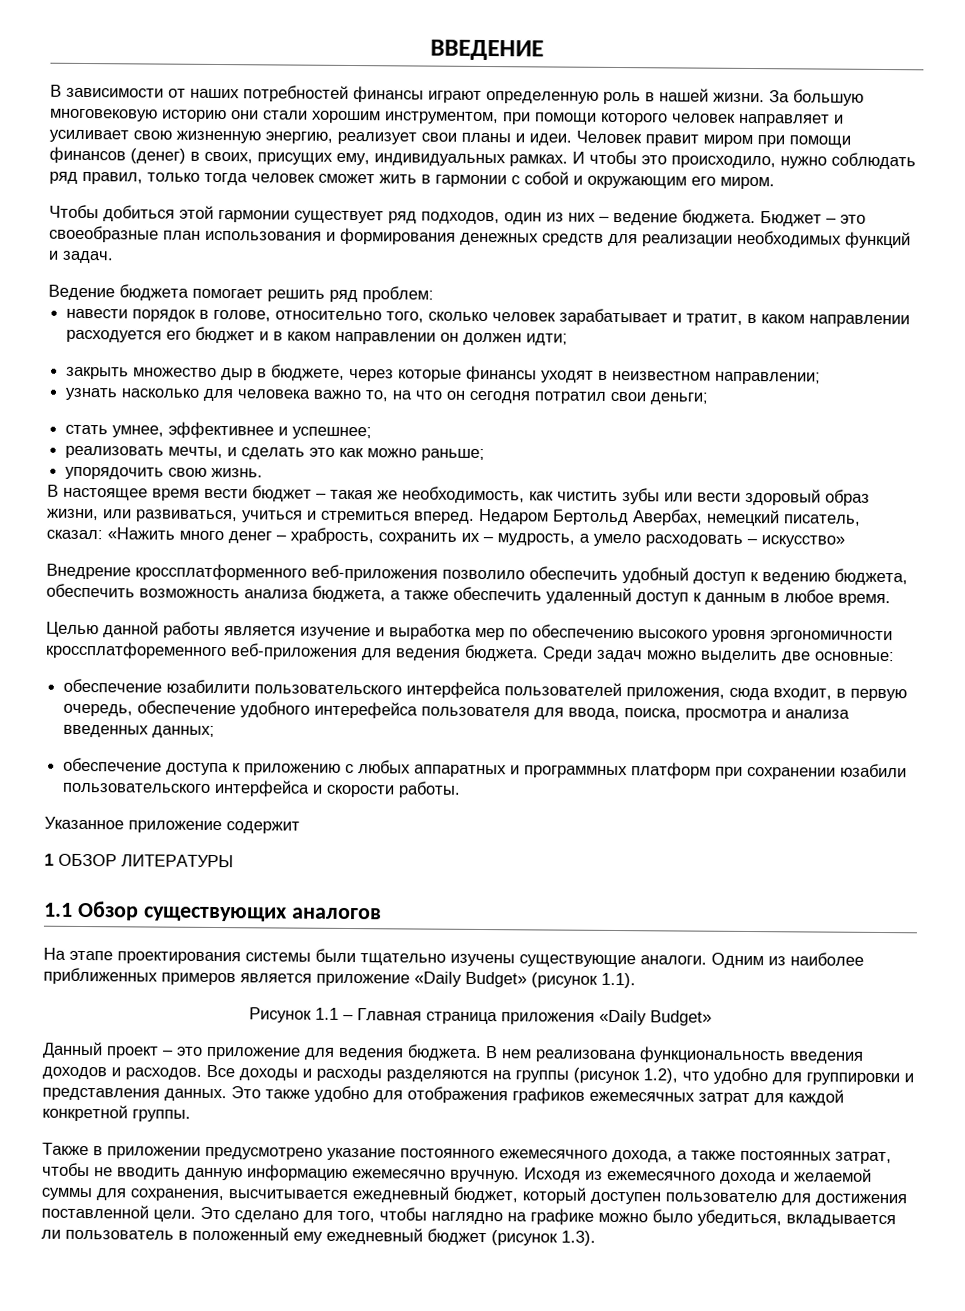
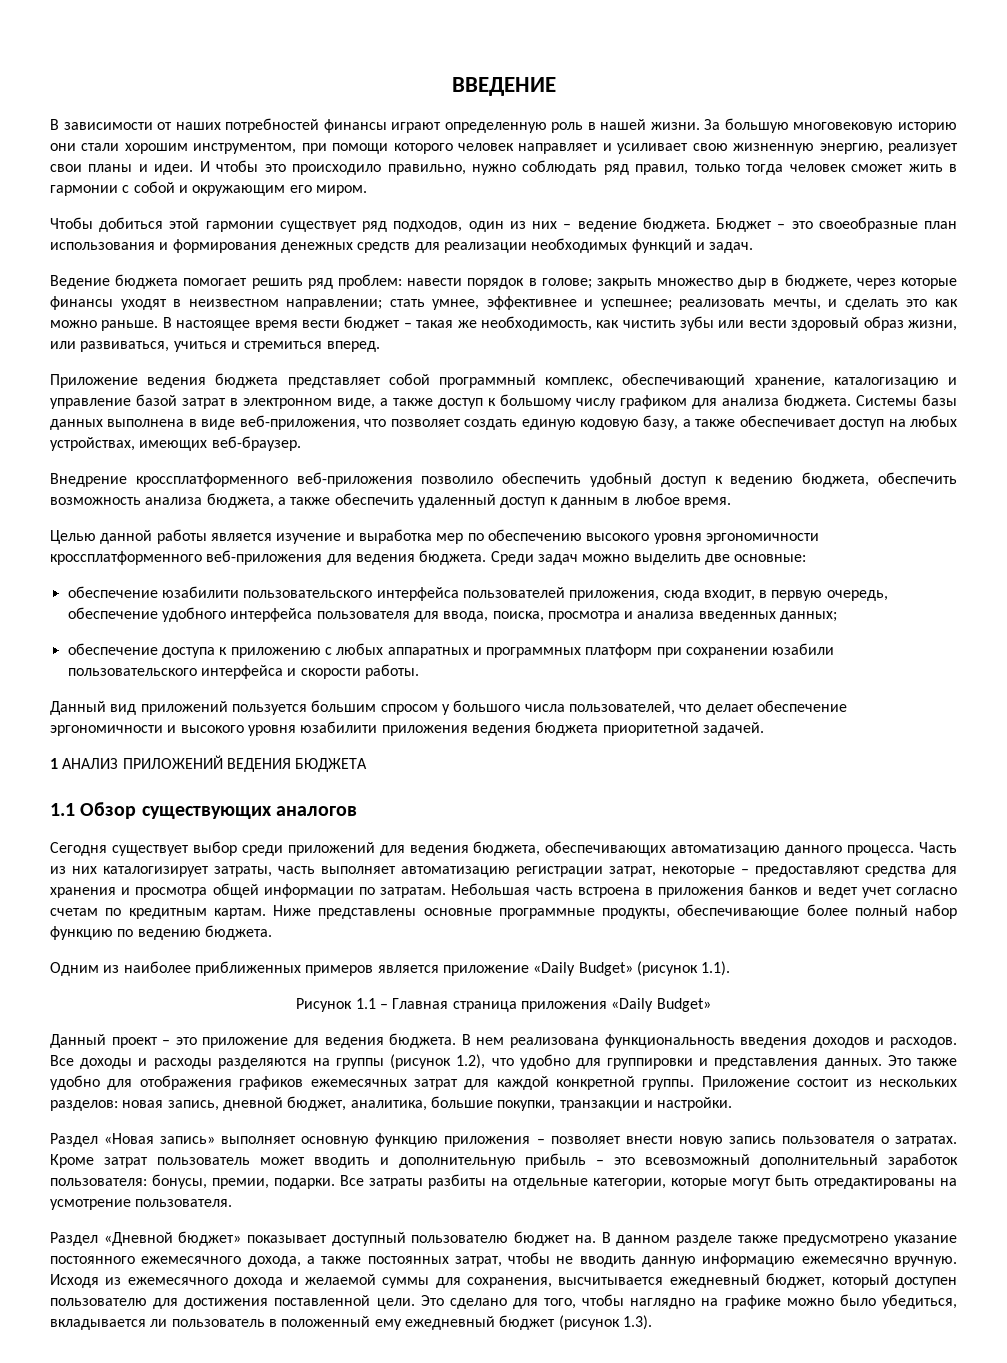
- Человек правит миром при помощи финансов (денег) в своих, присущих ему, индивидуальных рамках.
- И чтобы это происходило, нужно соблюдать ряд правил, только тогда человек сможет жить в гармонии с собой и окружающим его миром.
+ И чтобы это происходило правильно, нужно соблюдать ряд правил, только тогда человек сможет жить в гармонии с собой и окружающим его миром.
- Ведение бюджета помогает решить ряд проблем:
- навести порядок в голове, относительно того, сколько человек зарабатывает и тратит, в каком направлении расходуется его бюджет и в каком направлении он должен идти;
- закрыть множество дыр в бюджете, через которые финансы уходят в неизвестном направлении;
- узнать насколько для человека важно то, на что он сегодня потратил свои деньги;
- стать умнее, эффективнее и успешнее;
- реализовать мечты, и сделать это как можно раньше;
- упорядочить свою жизнь.
- В настоящее время вести бюджет – такая же необходимость, как чистить зубы или вести здоровый образ жизни, или развиваться, учиться и стремиться вперед. Недаром Бертольд Авербах, немецкий писатель, сказал: «Нажить много денег – храбрость, сохранить их – мудрость, а умело расходовать – искусство»
+ Ведение бюджета помогает решить ряд проблем: навести порядок в голове; закрыть множество дыр в бюджете, через которые финансы уходят в неизвестном направлении; стать умнее, эффективнее и успешнее; реализовать мечты, и сделать это как можно раньше. В настоящее время вести бюджет – такая же необходимость, как чистить зубы или вести здоровый образ жизни, или развиваться, учиться и стремиться вперед.
+ Приложение ведения бюджета представляет собой программный комплекс, обеспечивающий хранение, каталогизацию и управление базой затрат в электронном виде, а также доступ к большому числу графиком для анализа бюджета. Системы базы данных выполнена в виде веб-приложения, что позволяет создать единую кодовую базу, а также обеспечивает доступ на любых устройствах, имеющих веб-браузер.
- Целью данной работы является изучение и выработка мер по обеспечению высокого уровня эргономичности кроссплатфоременного веб-приложения для ведения бюджета.
+ Целью данной работы является изучение и выработка мер по обеспечению высокого уровня эргономичности кроссплатформенного веб-приложения для ведения бюджета.
- обеспечение юзабилити пользовательского интерфейса пользователей приложения, сюда входит, в первую очередь, обеспечение удобного интерефейса пользователя для ввода, поиска, просмотра и анализа введенных данных;
+ обеспечение юзабилити пользовательского интерфейса пользователей приложения, сюда входит, в первую очередь, обеспечение удобного интерфейса пользователя для ввода, поиска, просмотра и анализа введенных данных;
- Указанное приложение содержит
- 1 ОБЗОР ЛИТЕРАТУРЫ
+ Данный вид приложений пользуется большим спросом у большого числа пользователей, что делает обеспечение эргономичности и высокого уровня юзабилити приложения ведения бюджета приоритетной задачей.
+ 1 АНАЛИЗ ПРИЛОЖЕНИЙ ВЕДЕНИЯ БЮДЖЕТА
  1.1 Обзор существующих аналогов
- На этапе проектирования системы были тщательно изучены существующие аналоги. Одним из наиболее приближенных примеров является приложение «Daily Budget» (рисунок 1.1).
+ Сегодня существует выбор среди приложений для ведения бюджета, обеспечивающих автоматизацию данного процесса. Часть из них каталогизирует затраты, часть выполняет автоматизацию регистрации затрат, некоторые – предоставляют средства для хранения и просмотра общей информации по затратам. Небольшая часть встроена в приложения банков и ведет учет согласно счетам по кредитным картам. Ниже представлены основные программные продукты, обеспечивающие более полный набор функцию по ведению бюджета.
+ Одним из наиболее приближенных примеров является приложение «Daily Budget» (рисунок 1.1).
- Это также удобно для отображения графиков ежемесячных затрат для каждой конкретной группы.
- Также в приложении предусмотрено указание постоянного ежемесячного дохода, а также постоянных затрат, чтобы не вводить данную информацию ежемесячно вручную.
+ Это также удобно для отображения графиков ежемесячных затрат для каждой конкретной группы. Приложение состоит из нескольких разделов: новая запись, дневной бюджет, аналитика, большие покупки, транзакции и настройки.
+ Раздел «Новая запись» выполняет основную функцию приложения – позволяет внести новую запись пользователя о затратах. Кроме затрат пользователь может вводить и дополнительную прибыль – это всевозможный дополнительный заработок пользователя: бонусы, премии, подарки. Все затраты разбиты на отдельные категории, которые могут быть отредактированы на усмотрение пользователя.
+ Раздел «Дневной бюджет» показывает доступный пользователю бюджет на. В данном разделе также предусмотрено указание постоянного ежемесячного дохода, а также постоянных затрат, чтобы не вводить данную информацию ежемесячно вручную.

